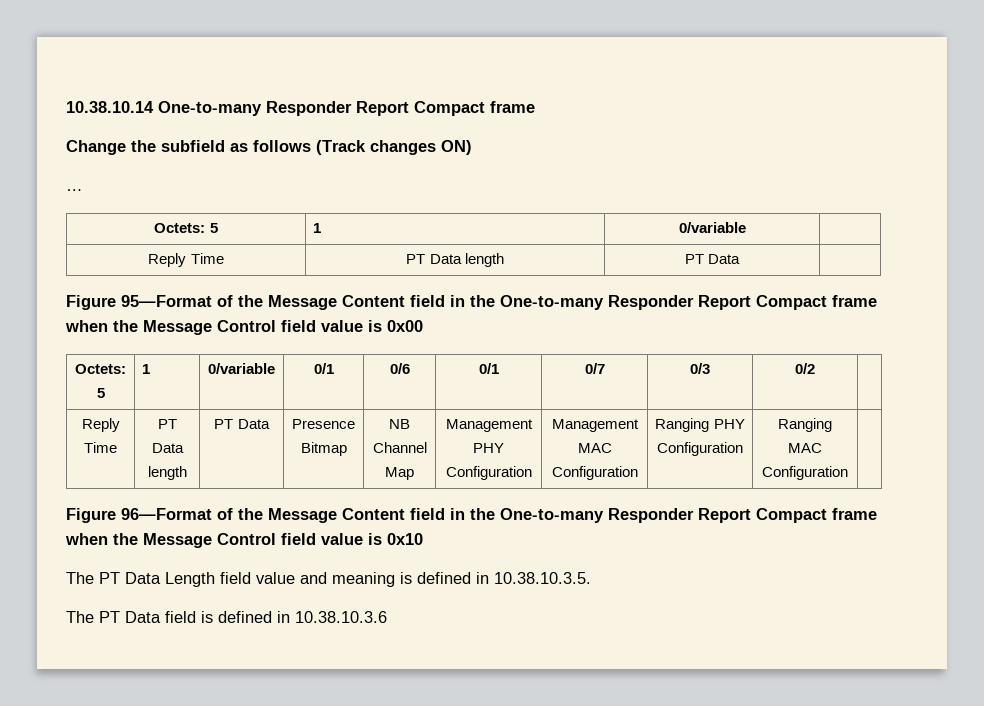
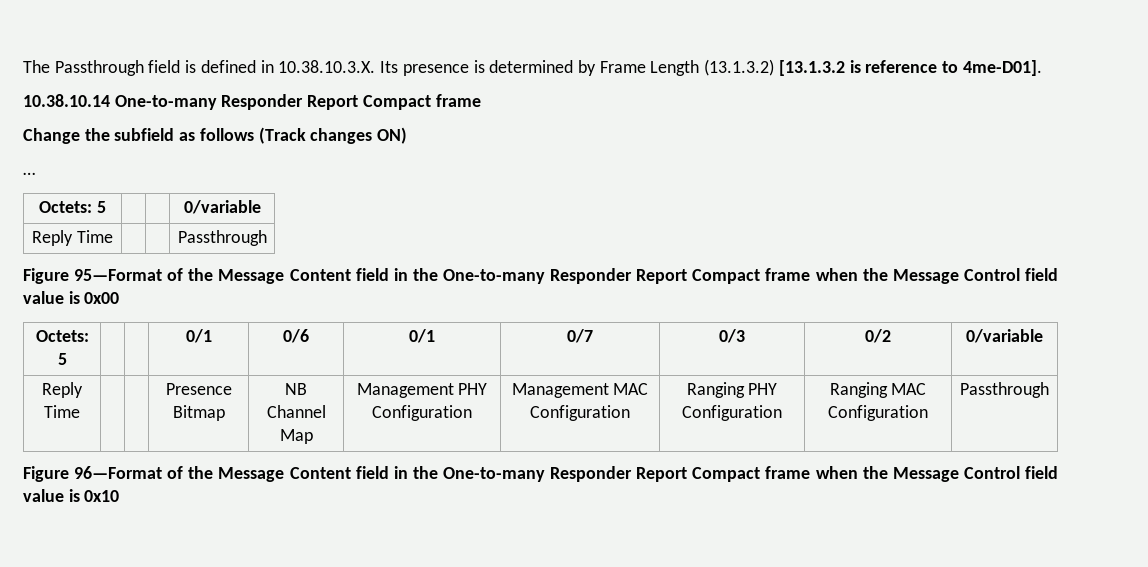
+ The Passthrough field is defined in 10.38.10.3.X. Its presence is determined by Frame Length (13.1.3.2) [13.1.3.2 is reference to 4me-D01].
  …
- Octets: 5 | 1 | 0/variable |
- Reply Time | PT Data length | PT Data |
+ Octets: 5 | | | 0/variable
+ Reply Time | | | Passthrough
- Octets: 5 | 1 | 0/variable | 0/1 | 0/6 | 0/1 | 0/7 | 0/3 | 0/2 |
- Reply Time | PT Data length | PT Data | Presence Bitmap | NB Channel Map | Management PHY Configuration | Management MAC Configuration | Ranging PHY Configuration | Ranging MAC Configuration |
+ Octets: 5 | | | 0/1 | 0/6 | 0/1 | 0/7 | 0/3 | 0/2 | 0/variable
+ Reply Time | | | Presence Bitmap | NB Channel Map | Management PHY Configuration | Management MAC Configuration | Ranging PHY Configuration | Ranging MAC Configuration | Passthrough
- The PT Data Length field value and meaning is defined in 10.38.10.3.5.
- The PT Data field is defined in 10.38.10.3.6

